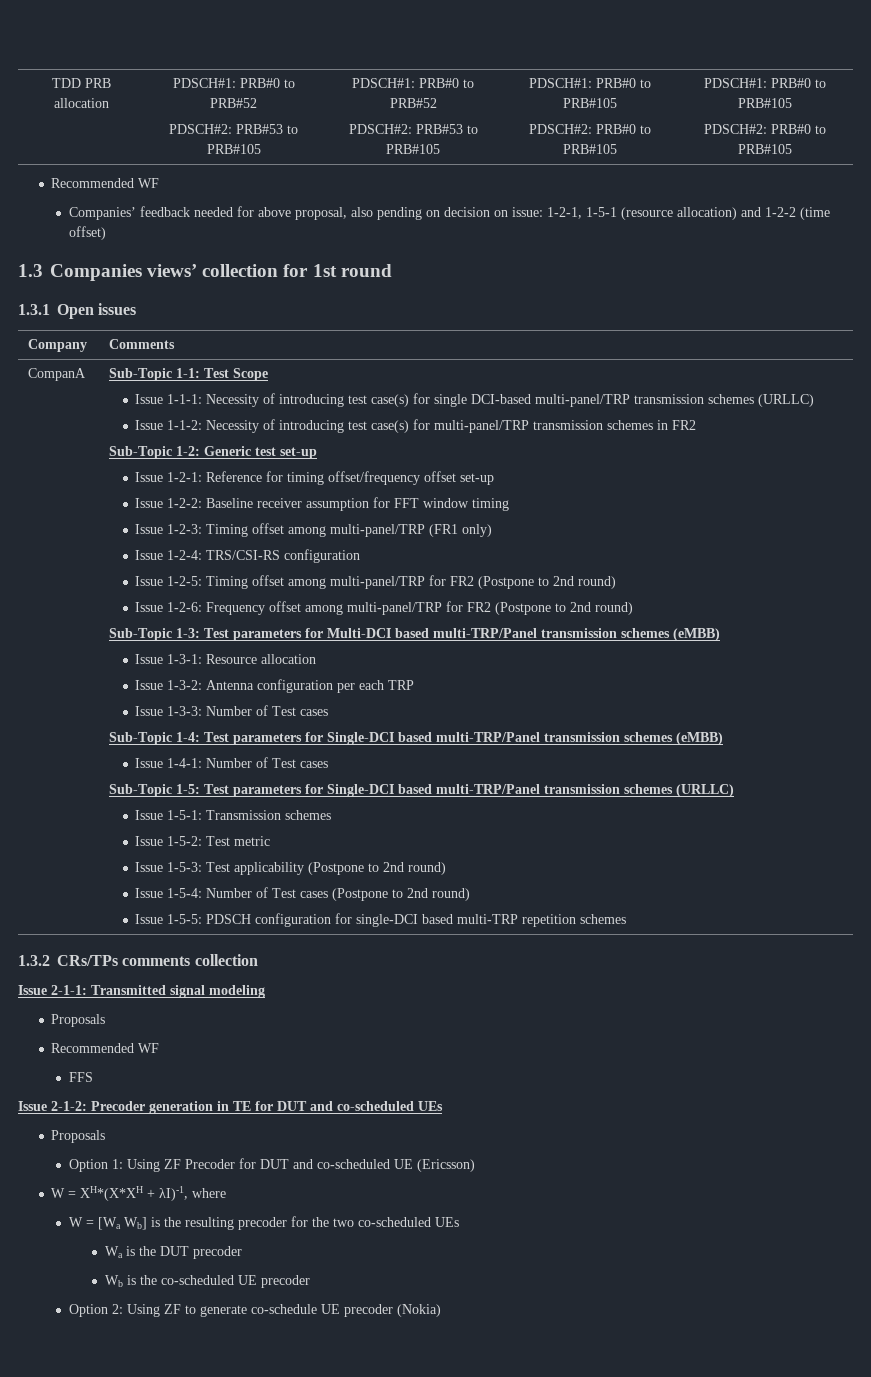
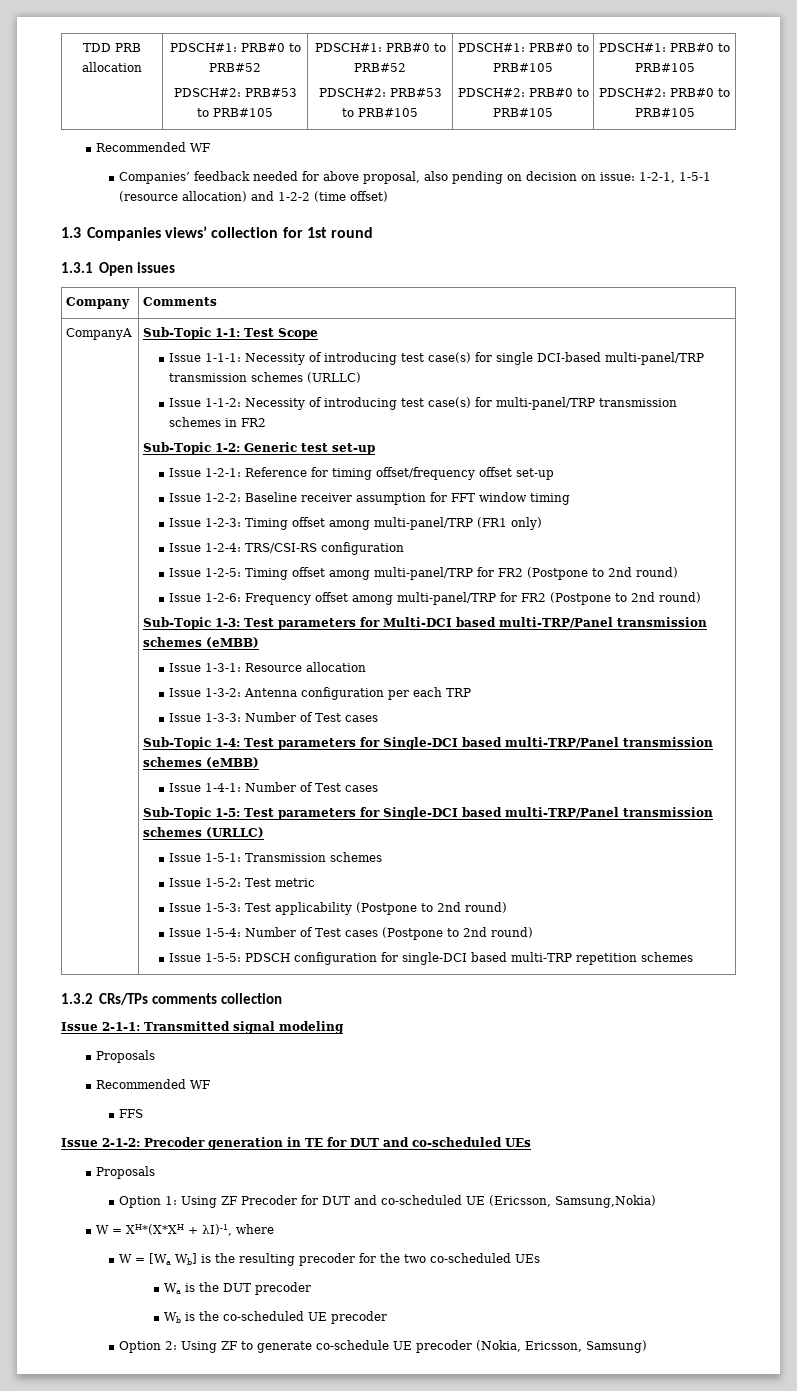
- CompanA
+ CompanyA
- Option 1: Using ZF Precoder for DUT and co-scheduled UE (Ericsson)
+ Option 1: Using ZF Precoder for DUT and co-scheduled UE (Ericsson, Samsung,Nokia)
- Option 2: Using ZF to generate co-schedule UE precoder (Nokia)
+ Option 2: Using ZF to generate co-schedule UE precoder (Nokia, Ericsson, Samsung)

